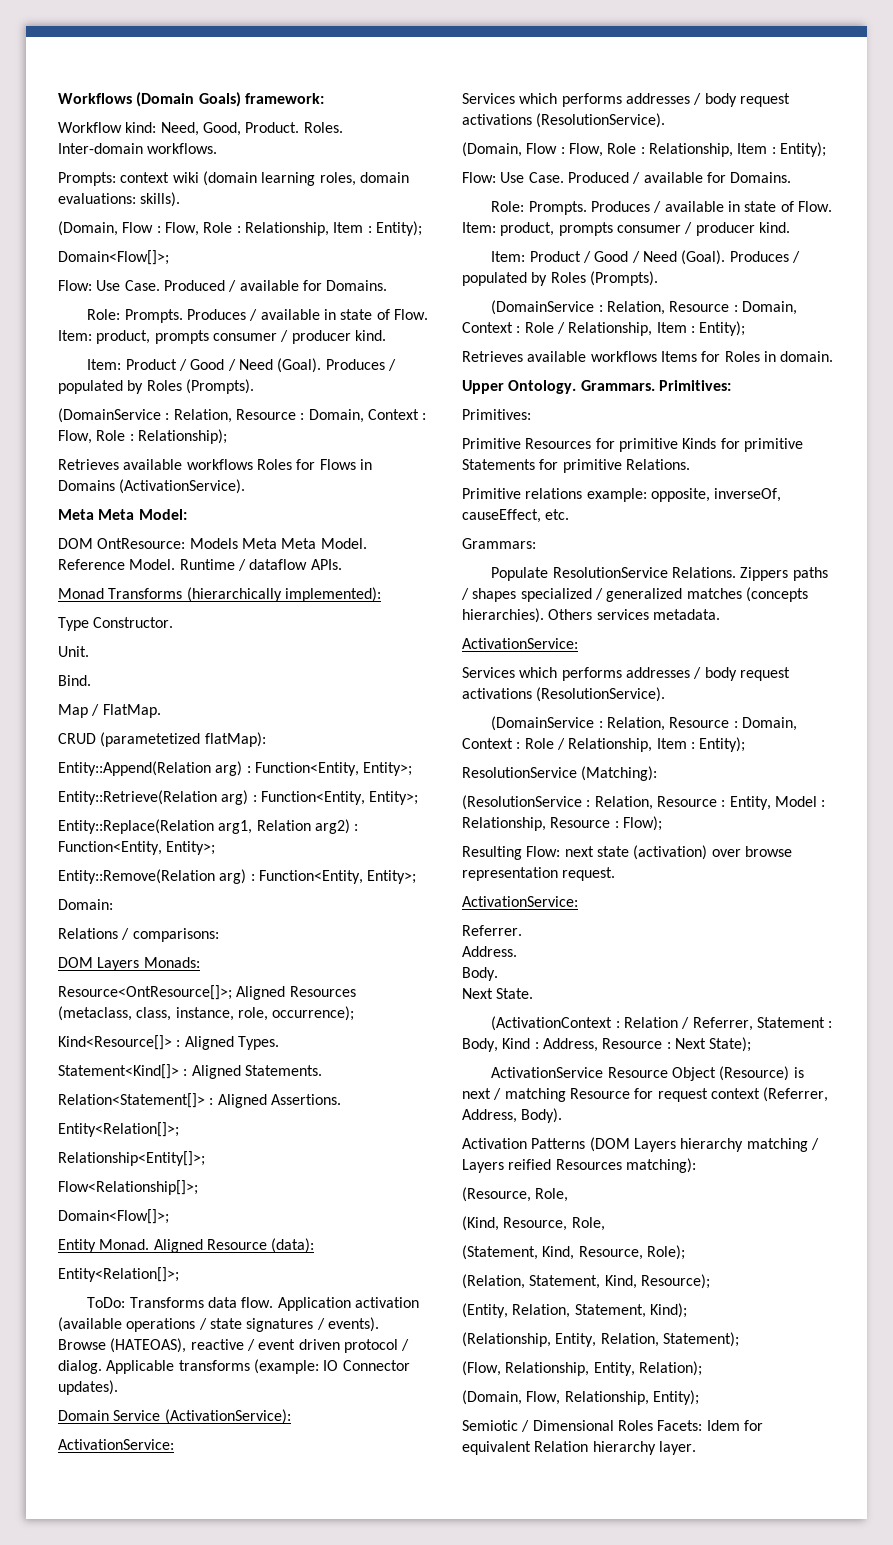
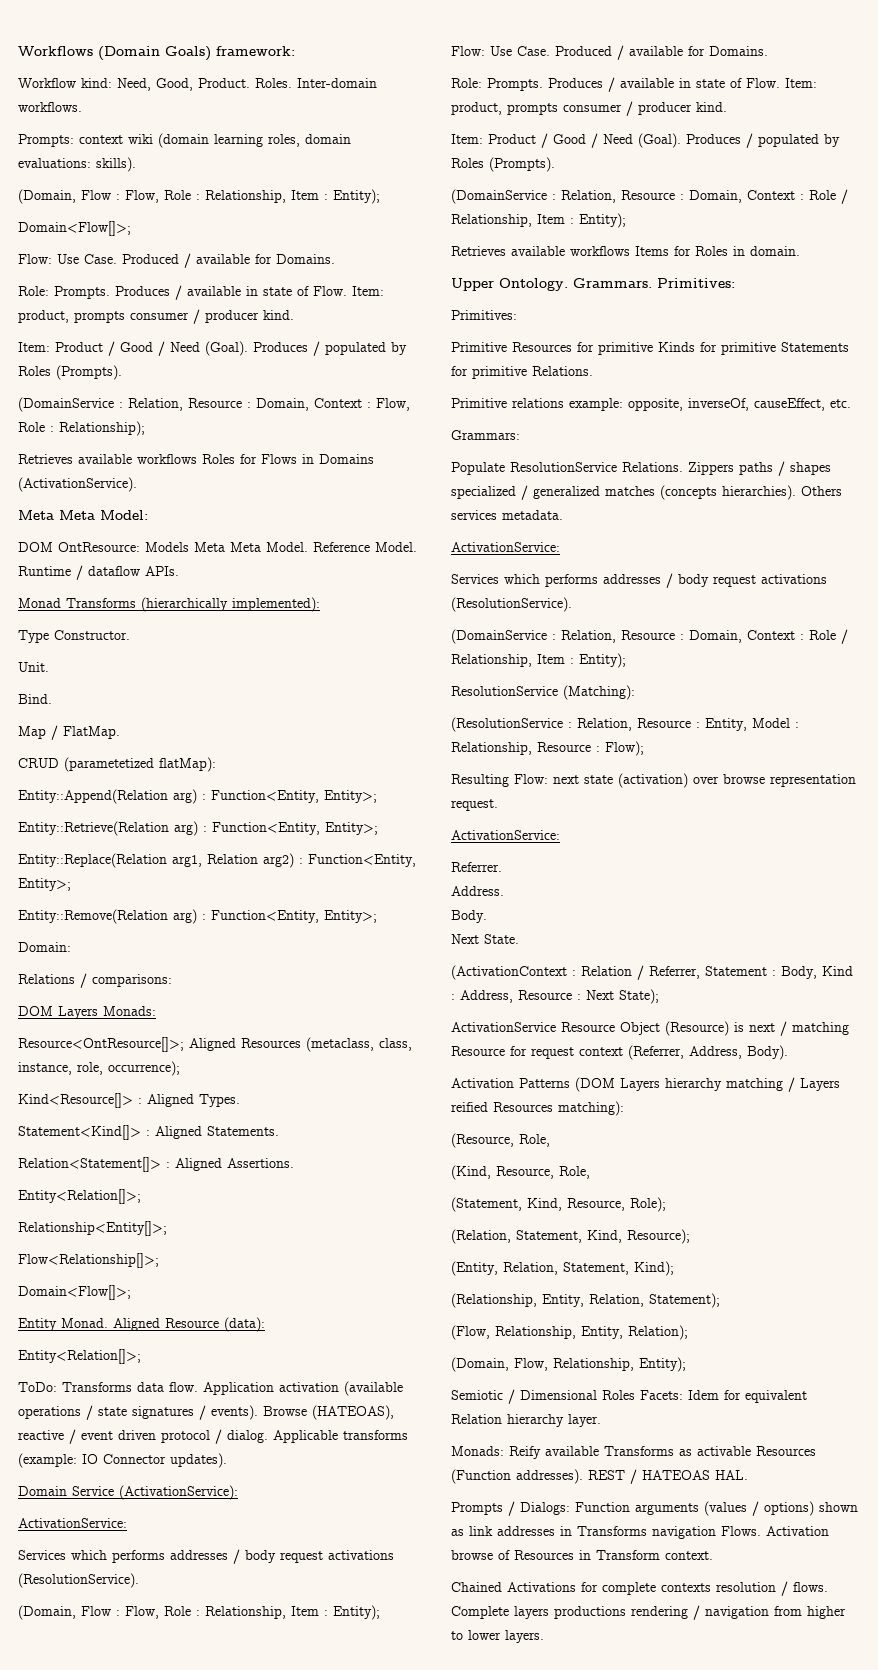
+ Monads: Reify available Transforms as activable Resources (Function addresses). REST / HATEOAS HAL.
+ Prompts / Dialogs: Function arguments (values / options) shown as link addresses in Transforms navigation Flows. Activation browse of Resources in Transform context.
+ Chained Activations for complete contexts resolution / flows. Complete layers productions rendering / navigation from higher to lower layers.

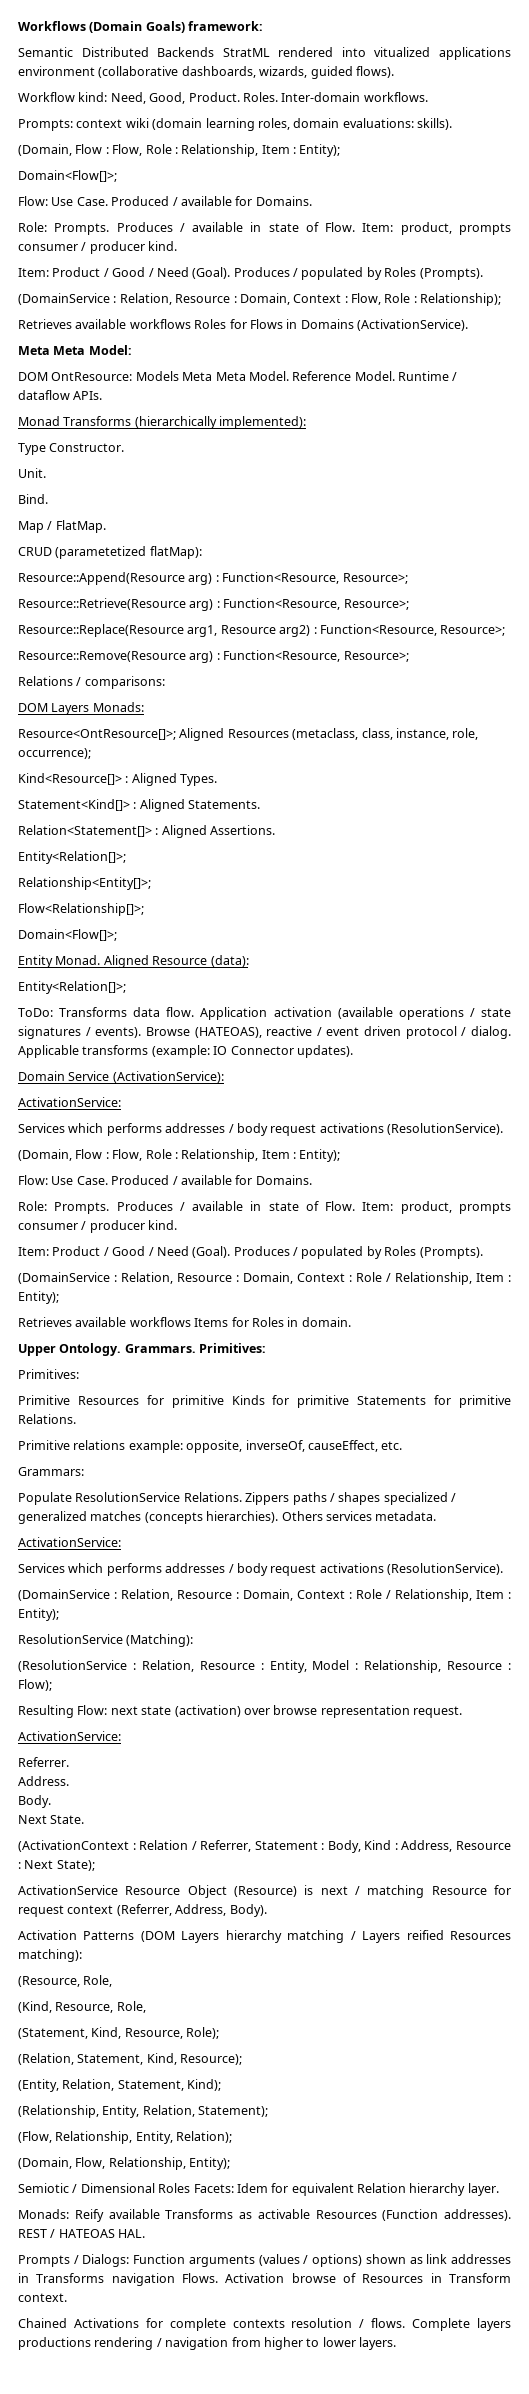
+ Semantic Distributed Backends StratML rendered into vitualized applications environment (collaborative dashboards, wizards, guided flows).
- Entity::Append(Relation arg) : Function<Entity, Entity>;
- Entity::Retrieve(Relation arg) : Function<Entity, Entity>;
- Entity::Replace(Relation arg1, Relation arg2) : Function<Entity, Entity>;
- Entity::Remove(Relation arg) : Function<Entity, Entity>;
- Domain:
+ Resource::Append(Resource arg) : Function<Resource, Resource>;
+ Resource::Retrieve(Resource arg) : Function<Resource, Resource>;
+ Resource::Replace(Resource arg1, Resource arg2) : Function<Resource, Resource>;
+ Resource::Remove(Resource arg) : Function<Resource, Resource>;

